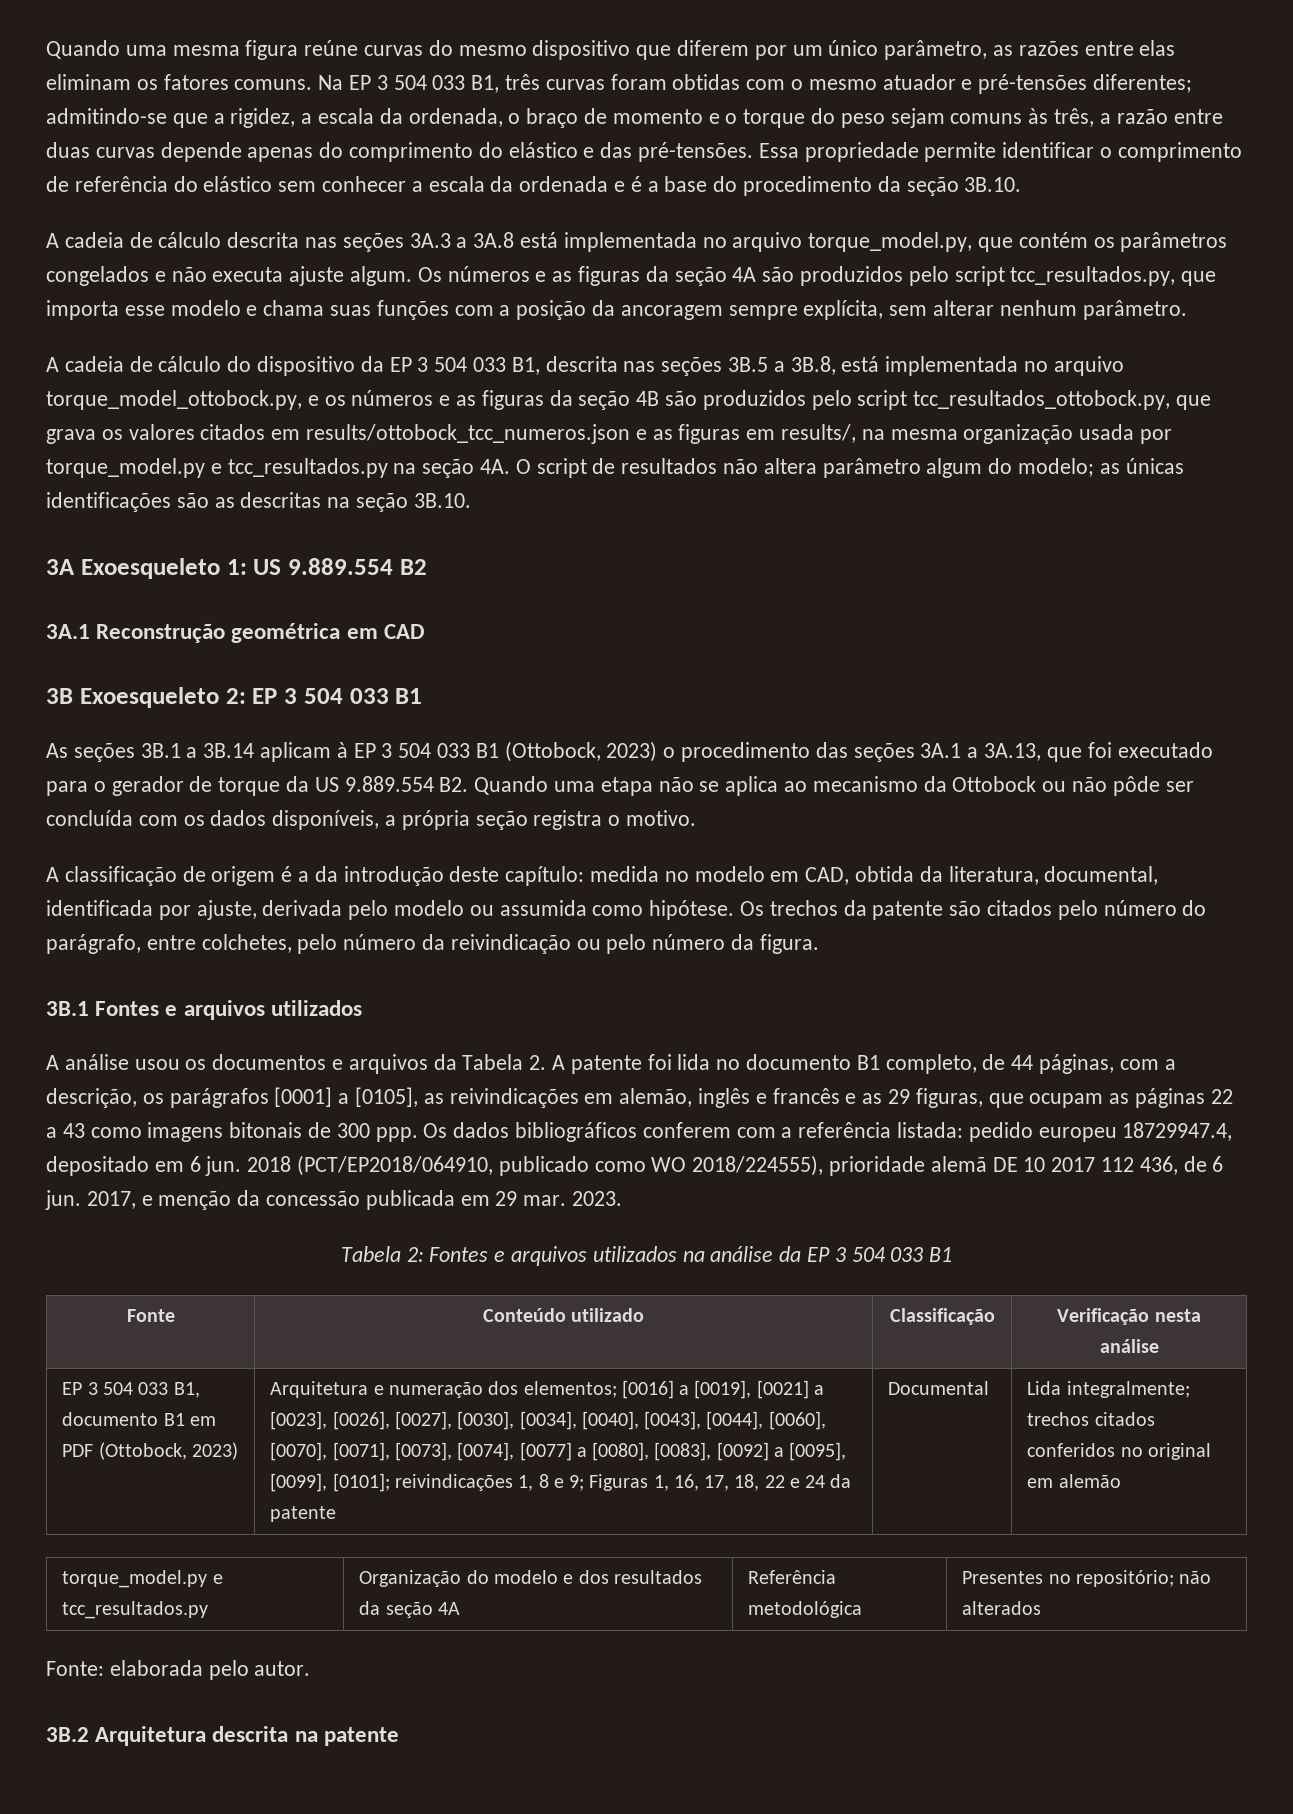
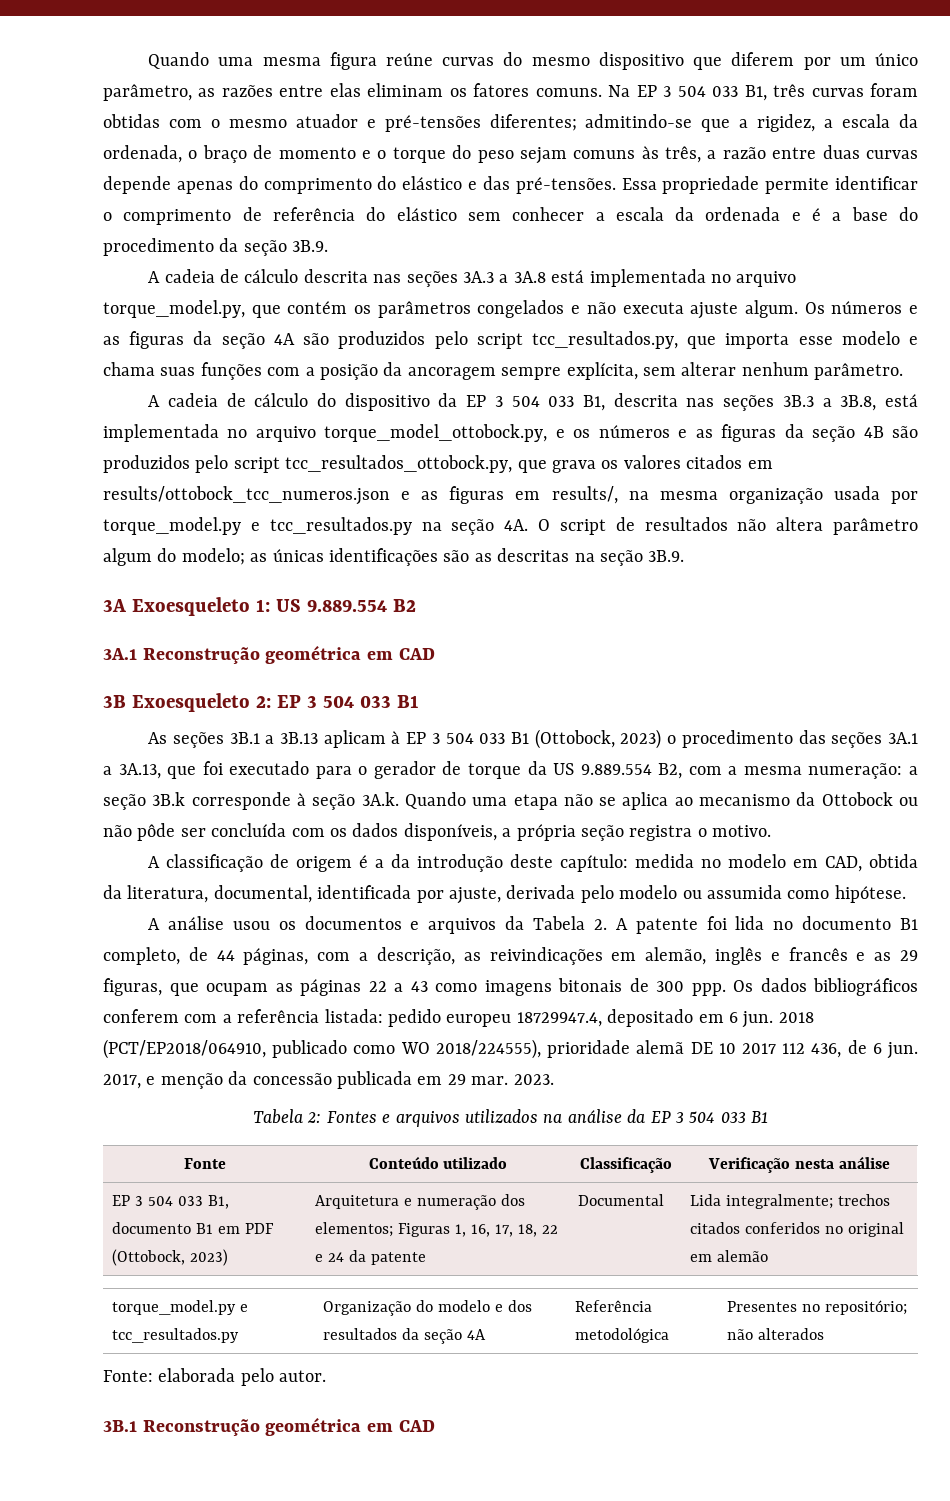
- Essa propriedade permite identificar o comprimento de referência do elástico sem conhecer a escala da ordenada e é a base do procedimento da seção 3B.10.
+ Essa propriedade permite identificar o comprimento de referência do elástico sem conhecer a escala da ordenada e é a base do procedimento da seção 3B.9.
- A cadeia de cálculo do dispositivo da EP 3 504 033 B1, descrita nas seções 3B.5 a 3B.8, está implementada no arquivo torque_model_ottobock.py, e os números e as figuras da seção 4B são produzidos pelo script tcc_resultados_ottobock.py, que grava os valores citados em results/ottobock_tcc_numeros.json e as figuras em results/, na mesma organização usada por torque_model.py e tcc_resultados.py na seção 4A.
+ A cadeia de cálculo do dispositivo da EP 3 504 033 B1, descrita nas seções 3B.3 a 3B.8, está implementada no arquivo torque_model_ottobock.py, e os números e as figuras da seção 4B são produzidos pelo script tcc_resultados_ottobock.py, que grava os valores citados em results/ottobock_tcc_numeros.json e as figuras em results/, na mesma organização usada por torque_model.py e tcc_resultados.py na seção 4A.
- O script de resultados não altera parâmetro algum do modelo; as únicas identificações são as descritas na seção 3B.10.
+ O script de resultados não altera parâmetro algum do modelo; as únicas identificações são as descritas na seção 3B.9.
- As seções 3B.1 a 3B.14 aplicam à EP 3 504 033 B1 (Ottobock, 2023) o procedimento das seções 3A.1 a 3A.13, que foi executado para o gerador de torque da US 9.889.554 B2. Quando uma etapa não se aplica ao mecanismo da Ottobock ou não pôde ser concluída com os dados disponíveis, a própria seção registra o motivo.
+ As seções 3B.1 a 3B.13 aplicam à EP 3 504 033 B1 (Ottobock, 2023) o procedimento das seções 3A.1 a 3A.13, que foi executado para o gerador de torque da US 9.889.554 B2, com a mesma numeração: a seção 3B.k corresponde à seção 3A.k. Quando uma etapa não se aplica ao mecanismo da Ottobock ou não pôde ser concluída com os dados disponíveis, a própria seção registra o motivo.
- Os trechos da patente são citados pelo número do parágrafo, entre colchetes, pelo número da reivindicação ou pelo número da figura.
- 3B.1 Fontes e arquivos utilizados
- A análise usou os documentos e arquivos da Tabela 2. A patente foi lida no documento B1 completo, de 44 páginas, com a descrição, os parágrafos [0001] a [0105], as reivindicações em alemão, inglês e francês e as 29 figuras, que ocupam as páginas 22 a 43 como imagens bitonais de 300 ppp.
+ A análise usou os documentos e arquivos da Tabela 2. A patente foi lida no documento B1 completo, de 44 páginas, com a descrição, as reivindicações em alemão, inglês e francês e as 29 figuras, que ocupam as páginas 22 a 43 como imagens bitonais de 300 ppp.
- Arquitetura e numeração dos elementos; [0016] a [0019], [0021] a [0023], [0026], [0027], [0030], [0034], [0040], [0043], [0044], [0060], [0070], [0071], [0073], [0074], [0077] a [0080], [0083], [0092] a [0095], [0099], [0101]; reivindicações 1, 8 e 9; Figuras 1, 16, 17, 18, 22 e 24 da patente
+ Arquitetura e numeração dos elementos; Figuras 1, 16, 17, 18, 22 e 24 da patente
- 3B.2 Arquitetura descrita na patente
+ 3B.1 Reconstrução geométrica em CAD

